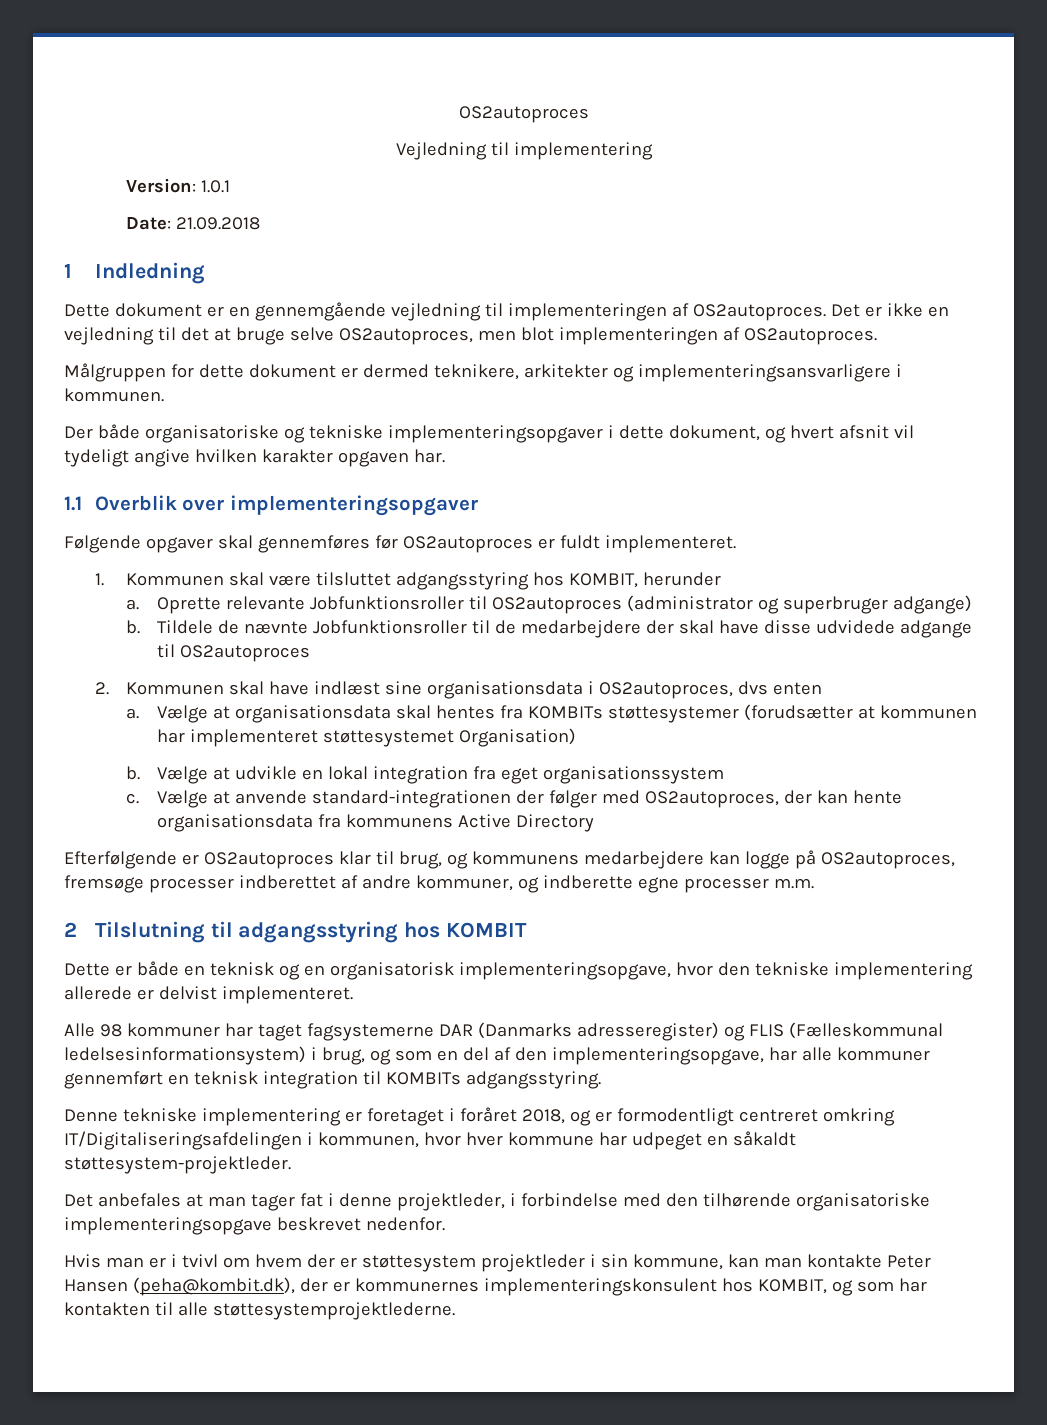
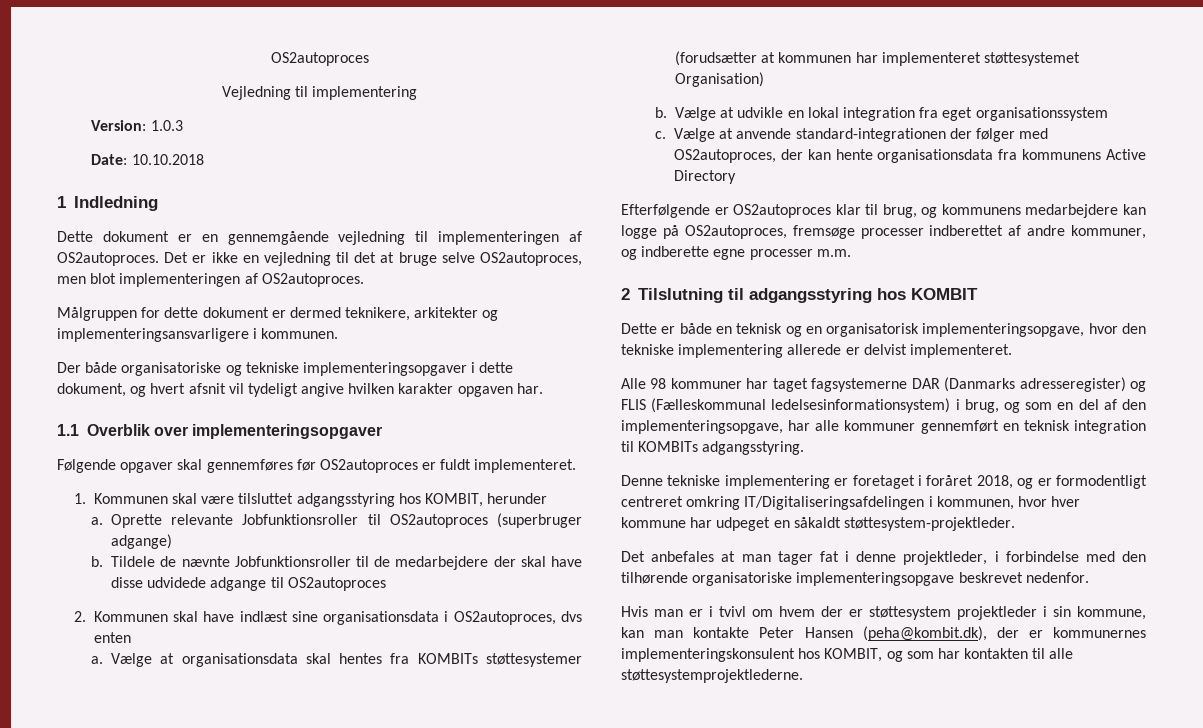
- Version: 1.0.1
+ Version: 1.0.3
- Date: 21.09.2018
+ Date: 10.10.2018
- Oprette relevante Jobfunktionsroller til OS2autoproces (administrator og superbruger adgange)
+ Oprette relevante Jobfunktionsroller til OS2autoproces (superbruger adgange)

